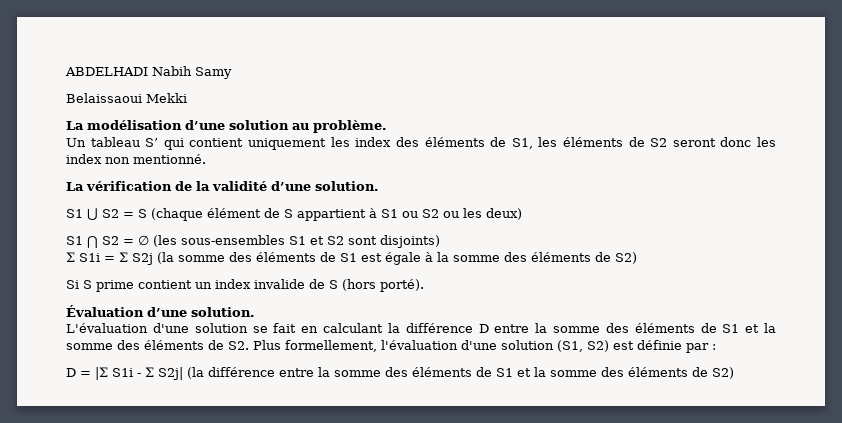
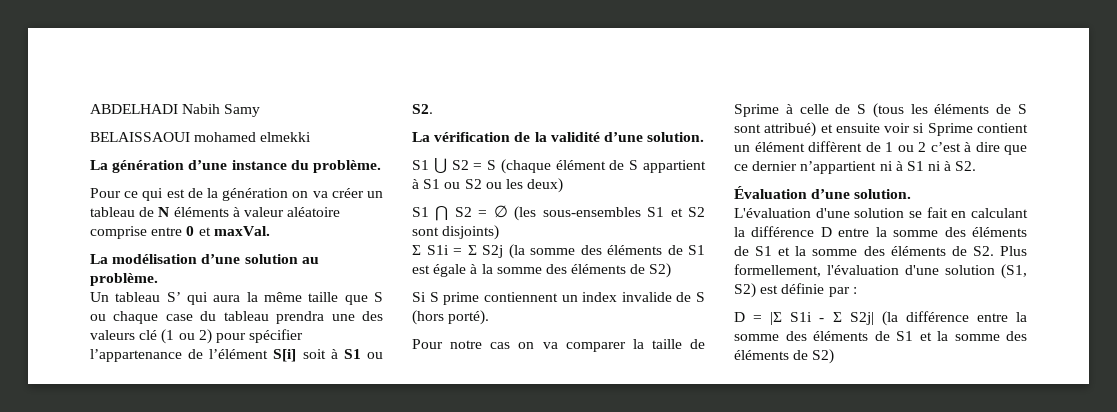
- Belaissaoui Mekki
+ BELAISSAOUI mohamed elmekki
+ La génération d’une instance du problème.
+ Pour ce qui est de la génération on va créer un tableau de N éléments à valeur aléatoire comprise entre 0 et maxVal.
- Un tableau S’ qui contient uniquement les index des éléments de S1, les éléments de S2 seront donc les index non mentionné.
+ Un tableau S’ qui aura la même taille que S ou chaque case du tableau prendra une des valeurs clé (1 ou 2) pour spécifier l’appartenance de l’élément S[i] soit à S1 ou S2.
- Si S prime contient un index invalide de S (hors porté).
+ Si S prime contiennent un index invalide de S (hors porté).
+ Pour notre cas on va comparer la taille de Sprime à celle de S (tous les éléments de S sont attribué) et ensuite voir si Sprime contient un élément diffèrent de 1 ou 2 c’est à dire que ce dernier n’appartient ni à S1 ni à S2.

